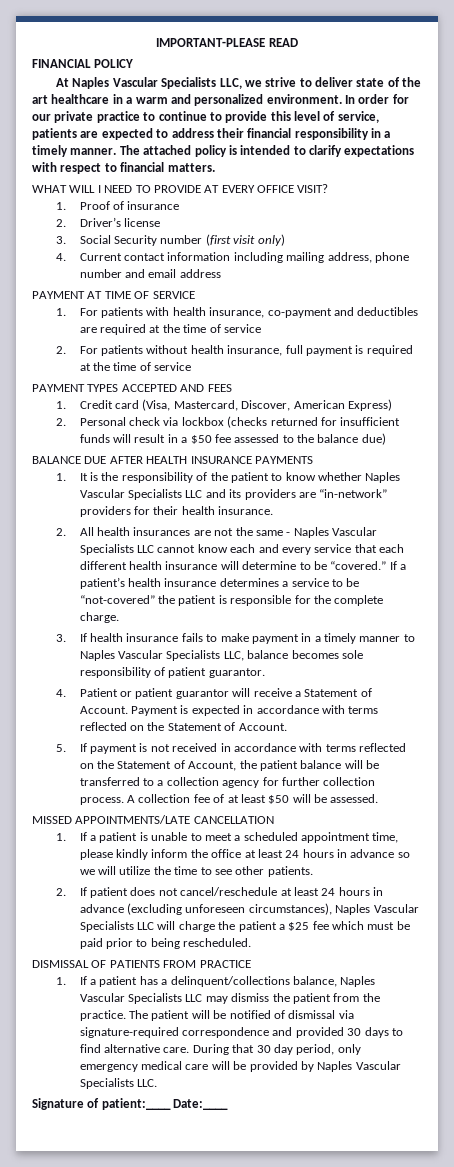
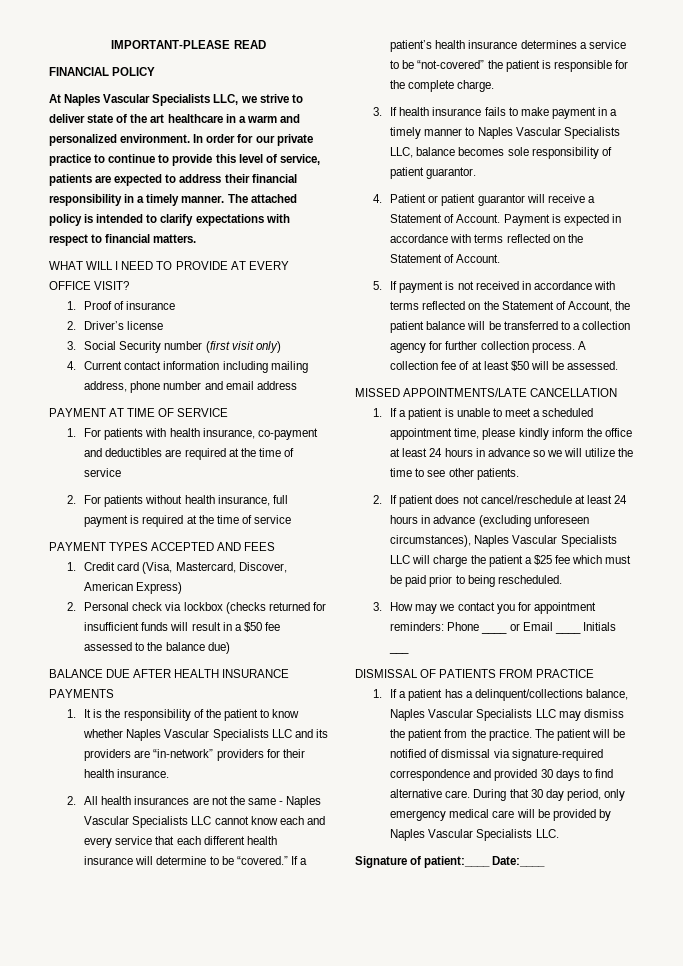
+ 3. How may we contact you for appointment reminders: Phone ____ or Email ____ Initials ___

